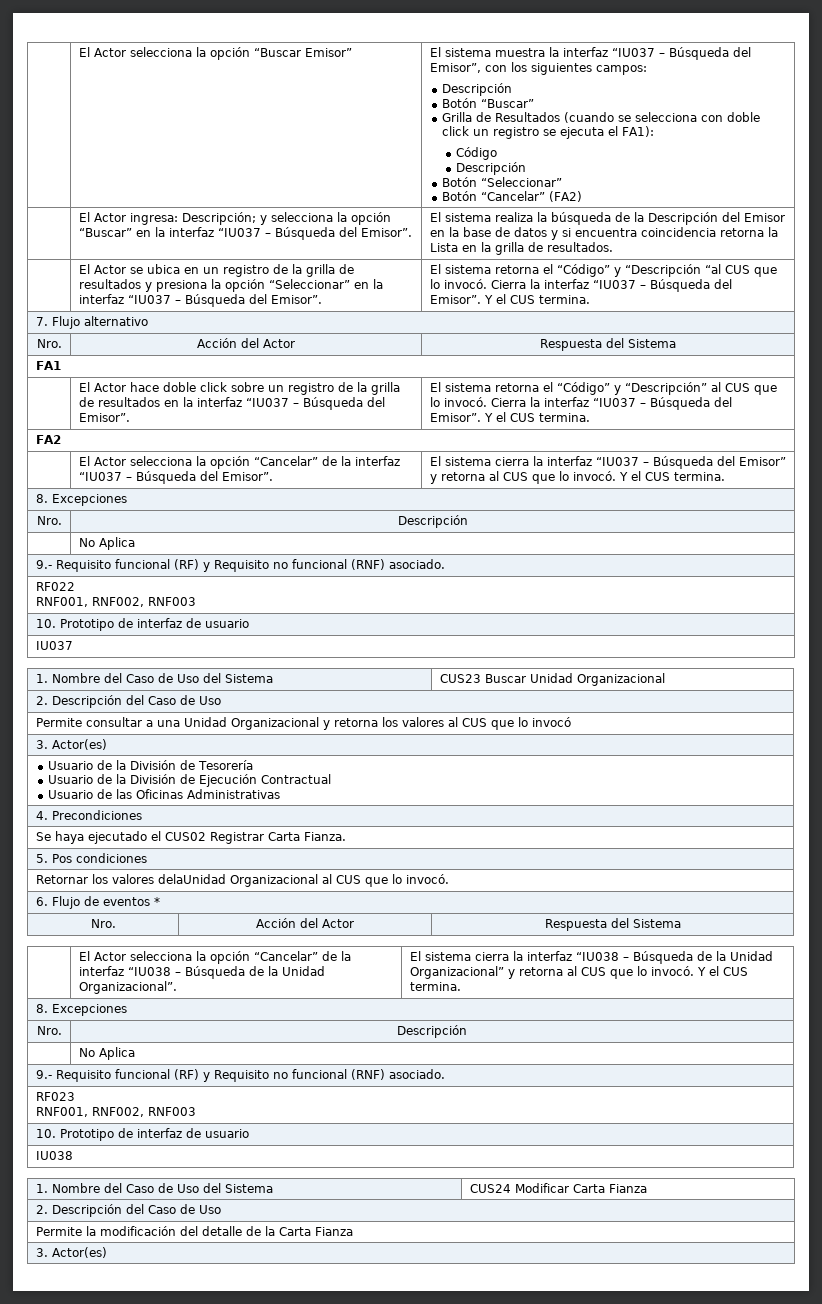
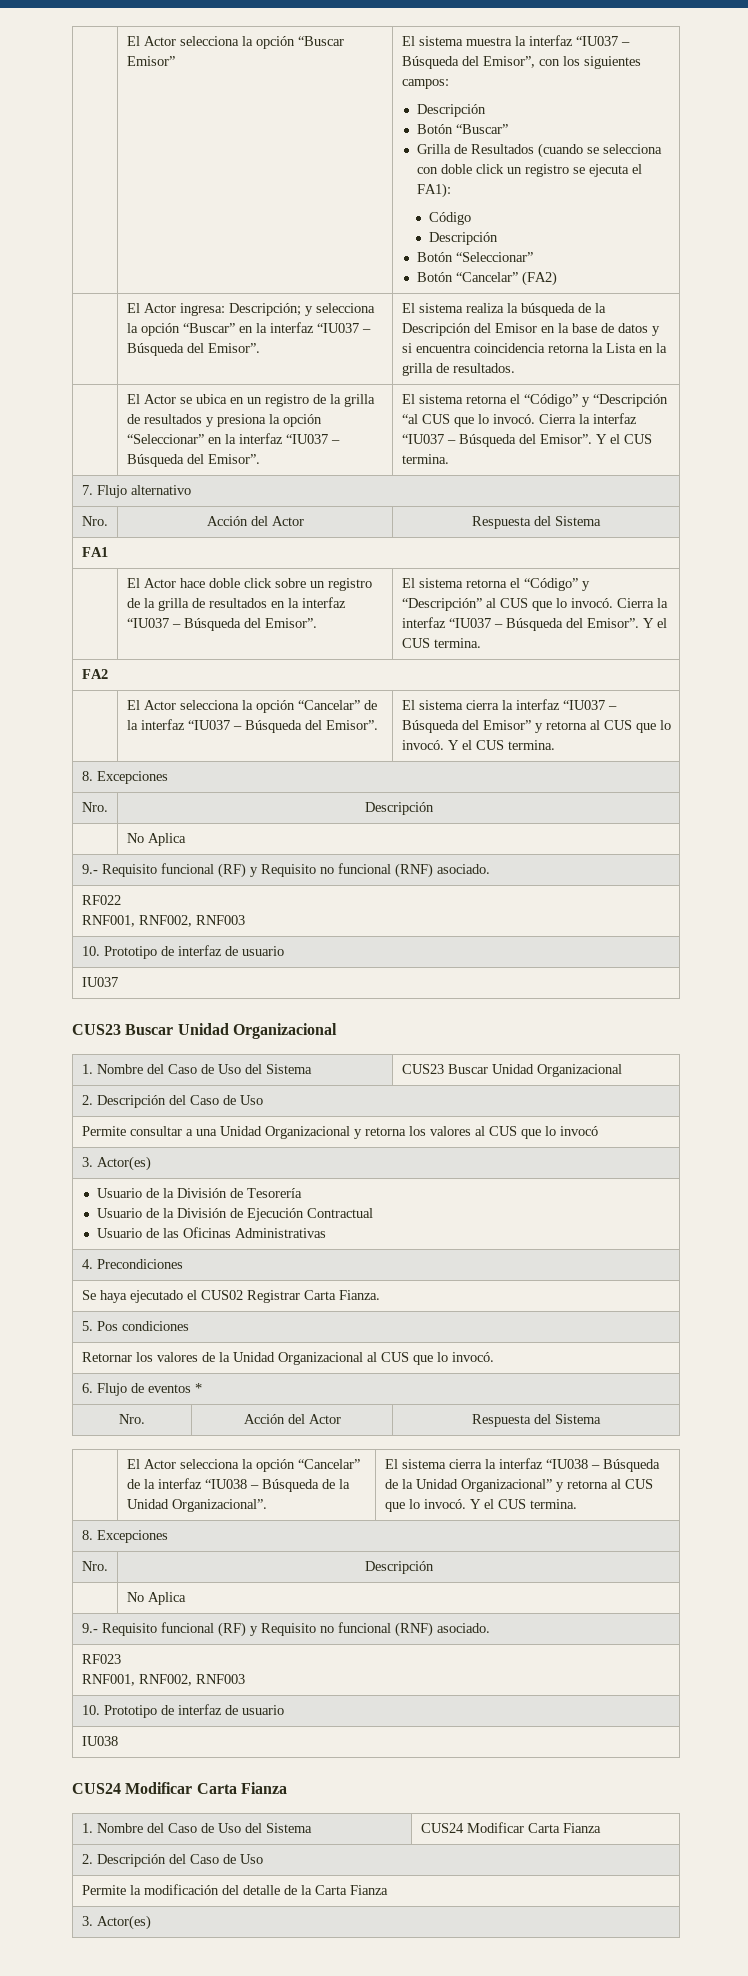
  IU037
+ CUS23 Buscar Unidad Organizacional
- Retornar los valores delaUnidad Organizacional al CUS que lo invocó.
+ Retornar los valores de la Unidad Organizacional al CUS que lo invocó.
  IU038
+ CUS24 Modificar Carta Fianza

